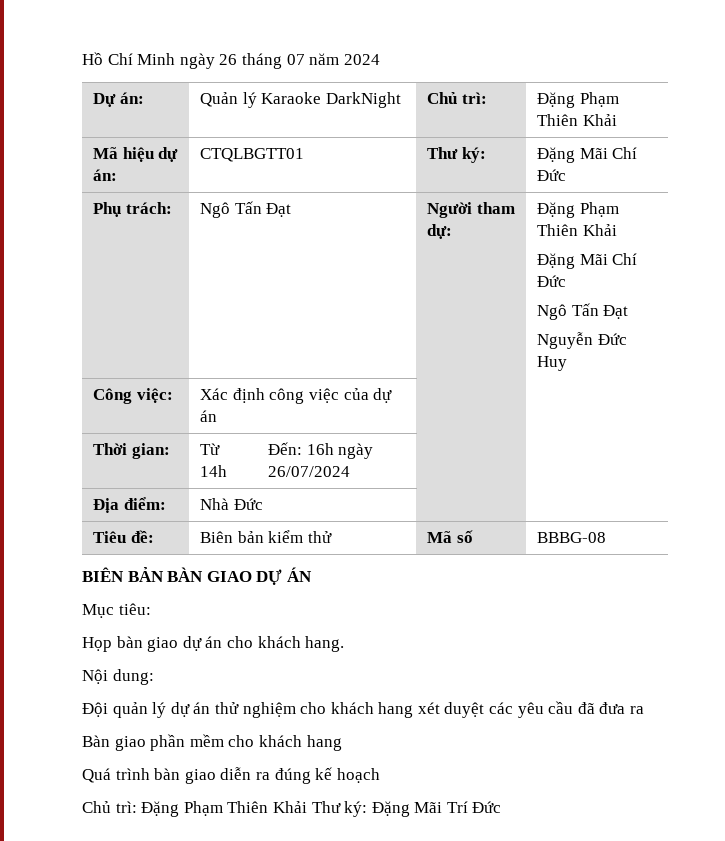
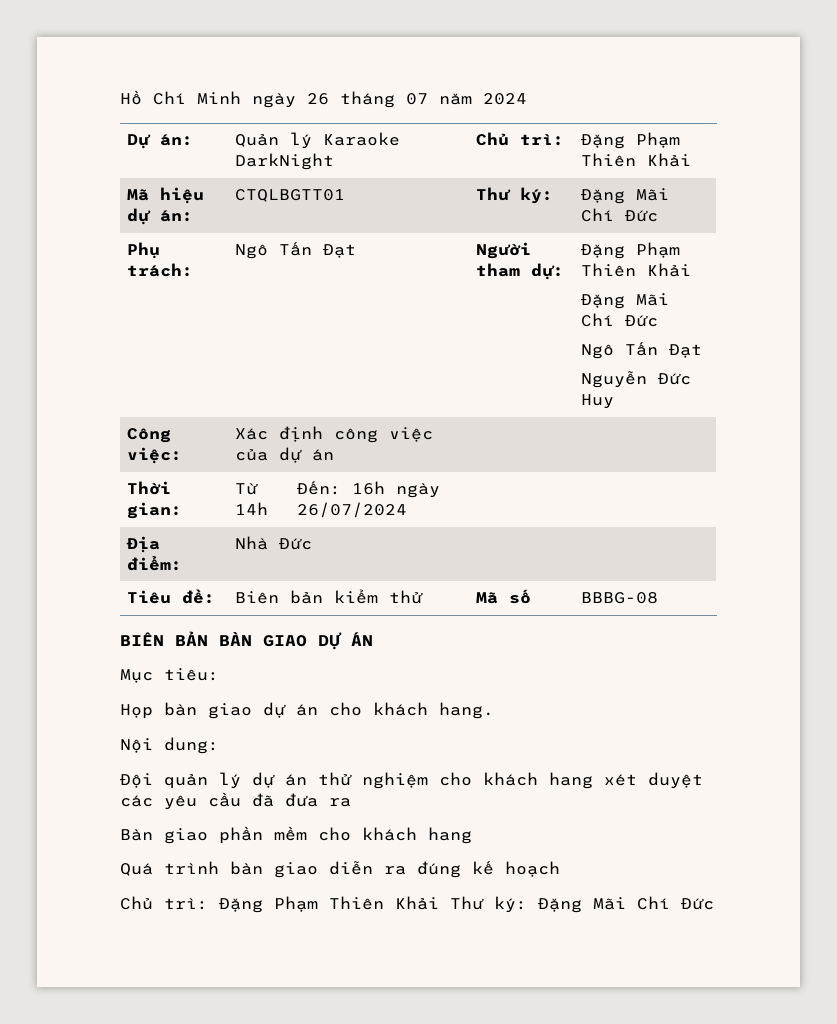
- Chủ trì: Đặng Phạm Thiên Khải Thư ký: Đặng Mãi Trí Đức
+ Chủ trì: Đặng Phạm Thiên Khải Thư ký: Đặng Mãi Chí Đức

